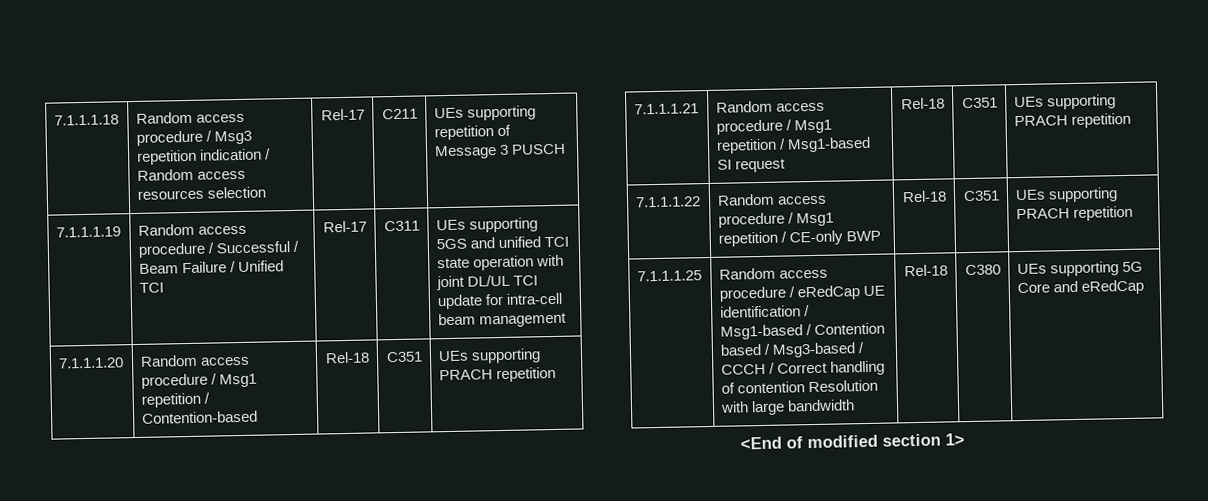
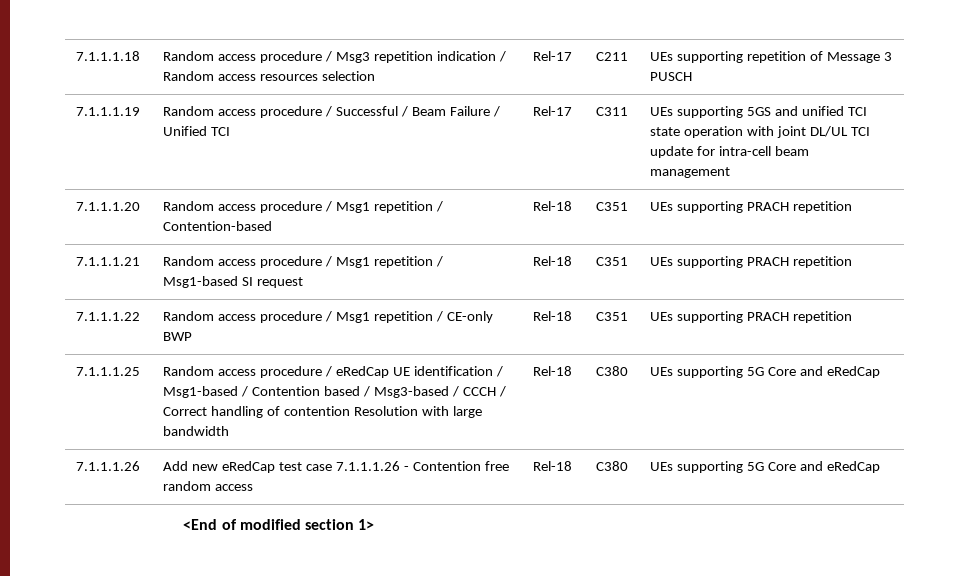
+ 7.1.1.1.26 | Add new eRedCap test case 7.1.1.1.26 - Contention free random access | Rel-18 | C380 | UEs supporting 5G Core and eRedCap

